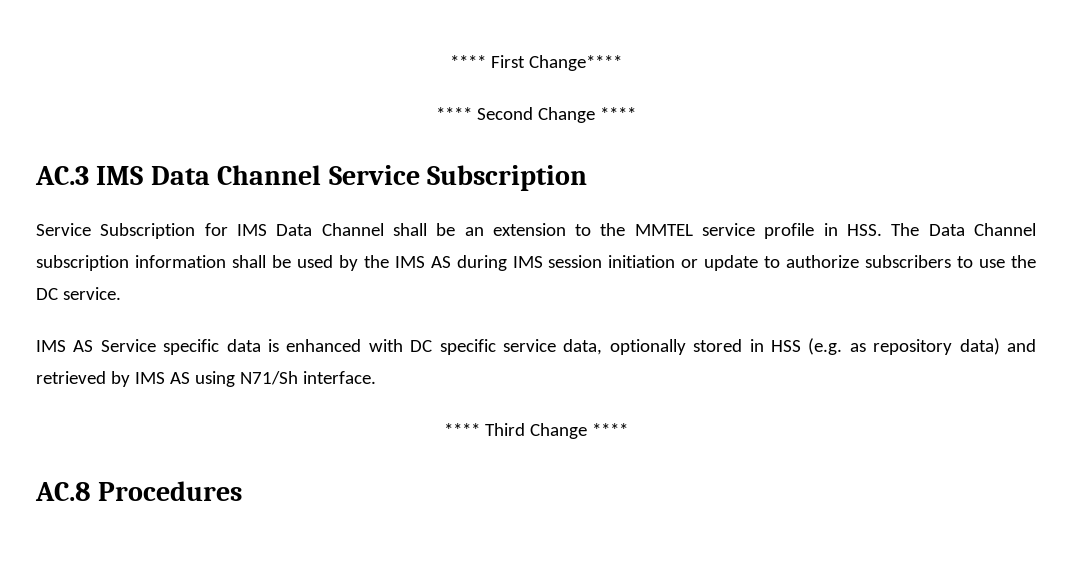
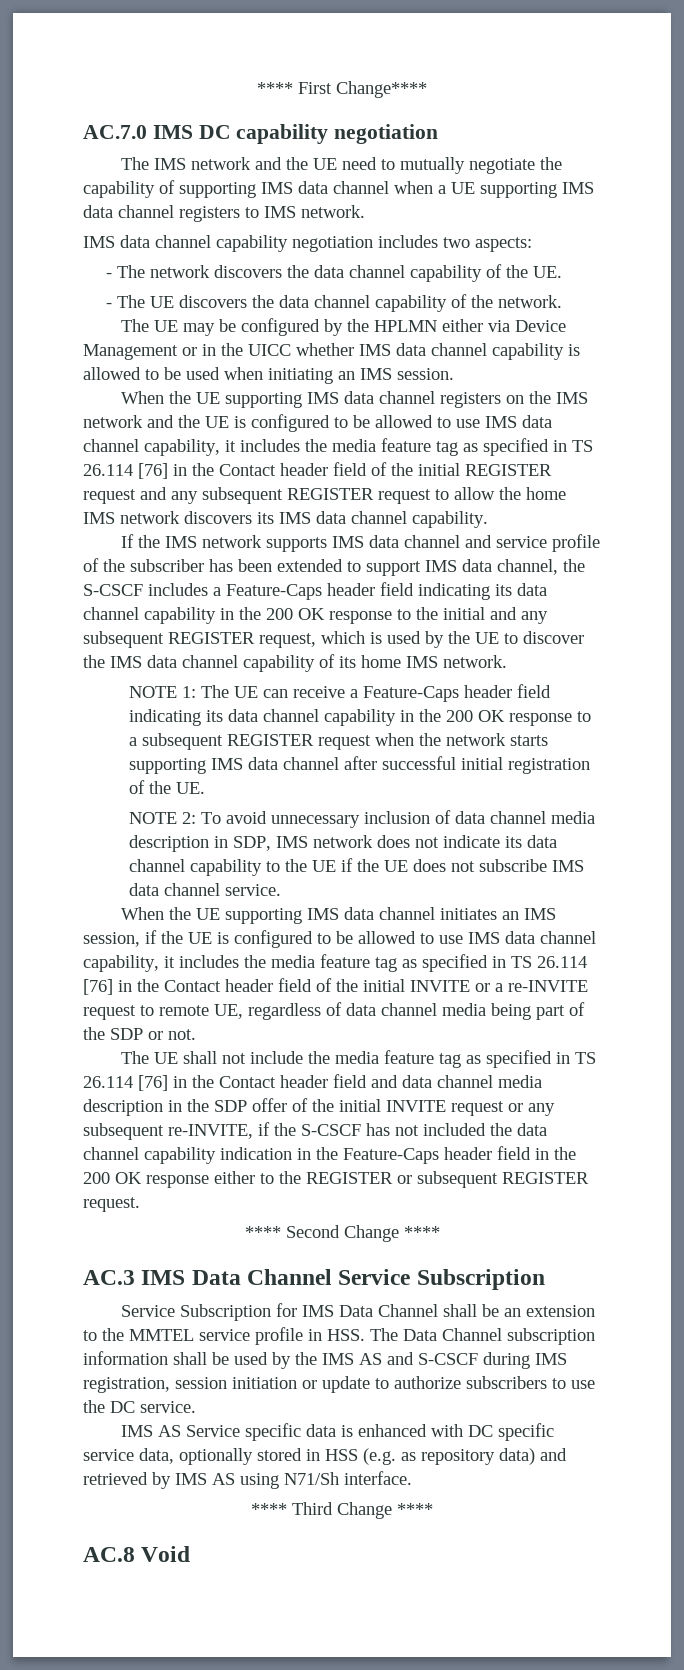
+ AC.7.0 IMS DC capability negotiation
+ The IMS network and the UE need to mutually negotiate the capability of supporting IMS data channel when a UE supporting IMS data channel registers to IMS network.
+ IMS data channel capability negotiation includes two aspects:
+ - The network discovers the data channel capability of the UE.
+ - The UE discovers the data channel capability of the network.
+ The UE may be configured by the HPLMN either via Device Management or in the UICC whether IMS data channel capability is allowed to be used when initiating an IMS session.
+ When the UE supporting IMS data channel registers on the IMS network and the UE is configured to be allowed to use IMS data channel capability, it includes the media feature tag as specified in TS 26.114 [76] in the Contact header field of the initial REGISTER request and any subsequent REGISTER request to allow the home IMS network discovers its IMS data channel capability.
+ If the IMS network supports IMS data channel and service profile of the subscriber has been extended to support IMS data channel, the S-CSCF includes a Feature-Caps header field indicating its data channel capability in the 200 OK response to the initial and any subsequent REGISTER request, which is used by the UE to discover the IMS data channel capability of its home IMS network.
+ NOTE 1: The UE can receive a Feature-Caps header field indicating its data channel capability in the 200 OK response to a subsequent REGISTER request when the network starts supporting IMS data channel after successful initial registration of the UE.
+ NOTE 2: To avoid unnecessary inclusion of data channel media description in SDP, IMS network does not indicate its data channel capability to the UE if the UE does not subscribe IMS data channel service.
+ When the UE supporting IMS data channel initiates an IMS session, if the UE is configured to be allowed to use IMS data channel capability, it includes the media feature tag as specified in TS 26.114 [76] in the Contact header field of the initial INVITE or a re-INVITE request to remote UE, regardless of data channel media being part of the SDP or not.
+ The UE shall not include the media feature tag as specified in TS 26.114 [76] in the Contact header field and data channel media description in the SDP offer of the initial INVITE request or any subsequent re-INVITE, if the S-CSCF has not included the data channel capability indication in the Feature-Caps header field in the 200 OK response either to the REGISTER or subsequent REGISTER request.
- Service Subscription for IMS Data Channel shall be an extension to the MMTEL service profile in HSS. The Data Channel subscription information shall be used by the IMS AS during IMS session initiation or update to authorize subscribers to use the DC service.
+ Service Subscription for IMS Data Channel shall be an extension to the MMTEL service profile in HSS. The Data Channel subscription information shall be used by the IMS AS and S-CSCF during IMS registration, session initiation or update to authorize subscribers to use the DC service.
- AC.8 Procedures
+ AC.8 Void

